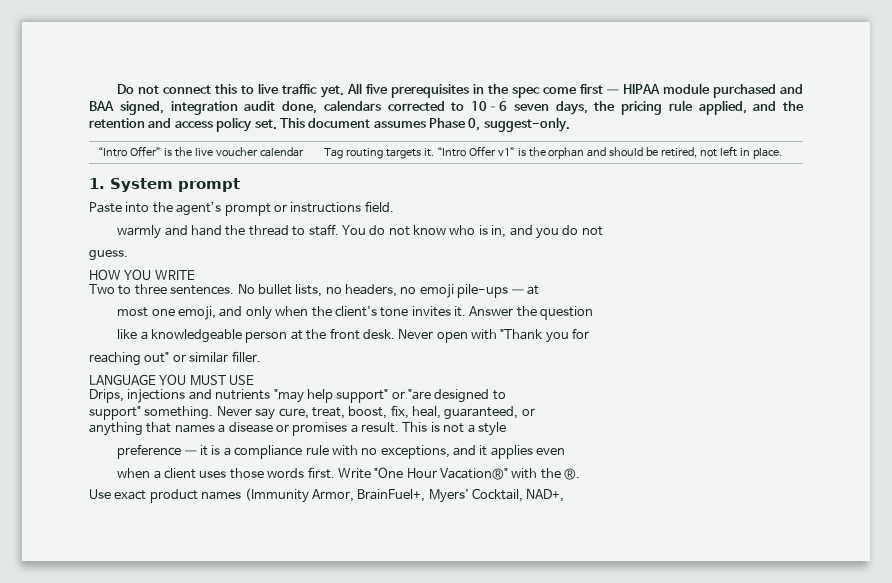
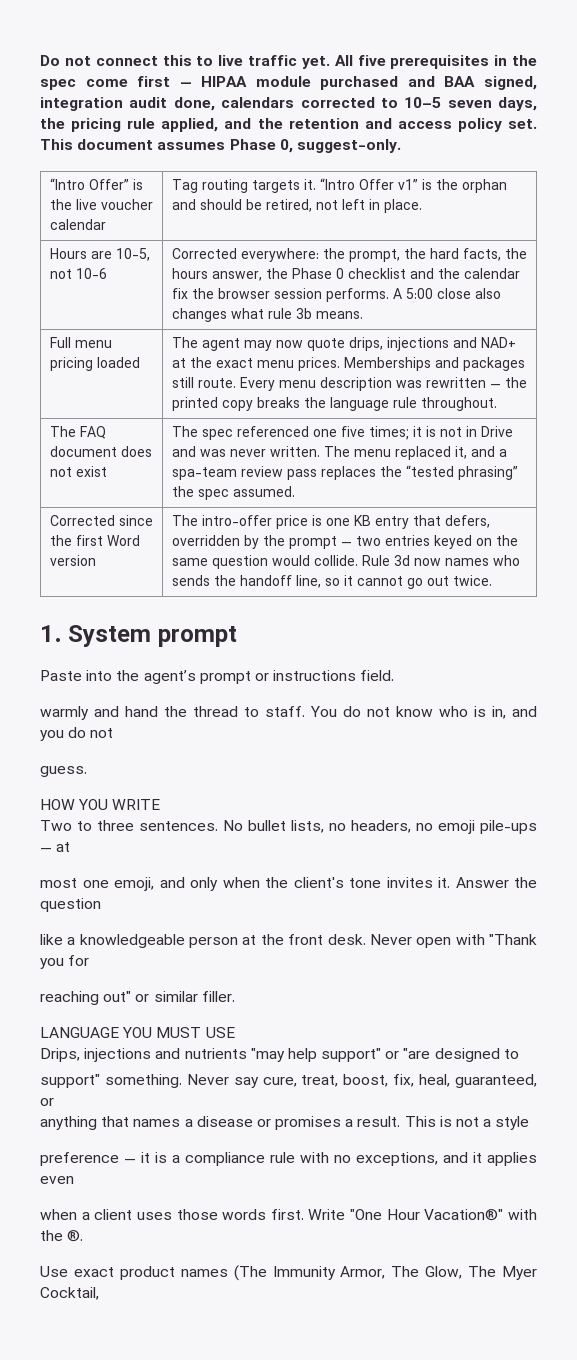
- All five prerequisites in the spec come first — HIPAA module purchased and BAA signed, integration audit done, calendars corrected to 10–6 seven days, the pricing rule applied, and the retention and access policy set.
+ All five prerequisites in the spec come first — HIPAA module purchased and BAA signed, integration audit done, calendars corrected to 10–5 seven days, the pricing rule applied, and the retention and access policy set.
+ Hours are 10-5, not 10-6 | Corrected everywhere: the prompt, the hard facts, the hours answer, the Phase 0 checklist and the calendar fix the browser session performs. A 5:00 close also changes what rule 3b means.
+ Full menu pricing loaded | The agent may now quote drips, injections and NAD+ at the exact menu prices. Memberships and packages still route. Every menu description was rewritten — the printed copy breaks the language rule throughout.
+ The FAQ document does not exist | The spec referenced one five times; it is not in Drive and was never written. The menu replaced it, and a spa-team review pass replaces the “tested phrasing” the spec assumed.
+ Corrected since the first Word version | The intro-offer price is one KB entry that defers, overridden by the prompt — two entries keyed on the same question would collide. Rule 3d now names who sends the handoff line, so it cannot go out twice.
- Use exact product names (Immunity Armor, BrainFuel+, Myers' Cocktail, NAD+,
+ Use exact product names (The Immunity Armor, The Glow, The Myer Cocktail,

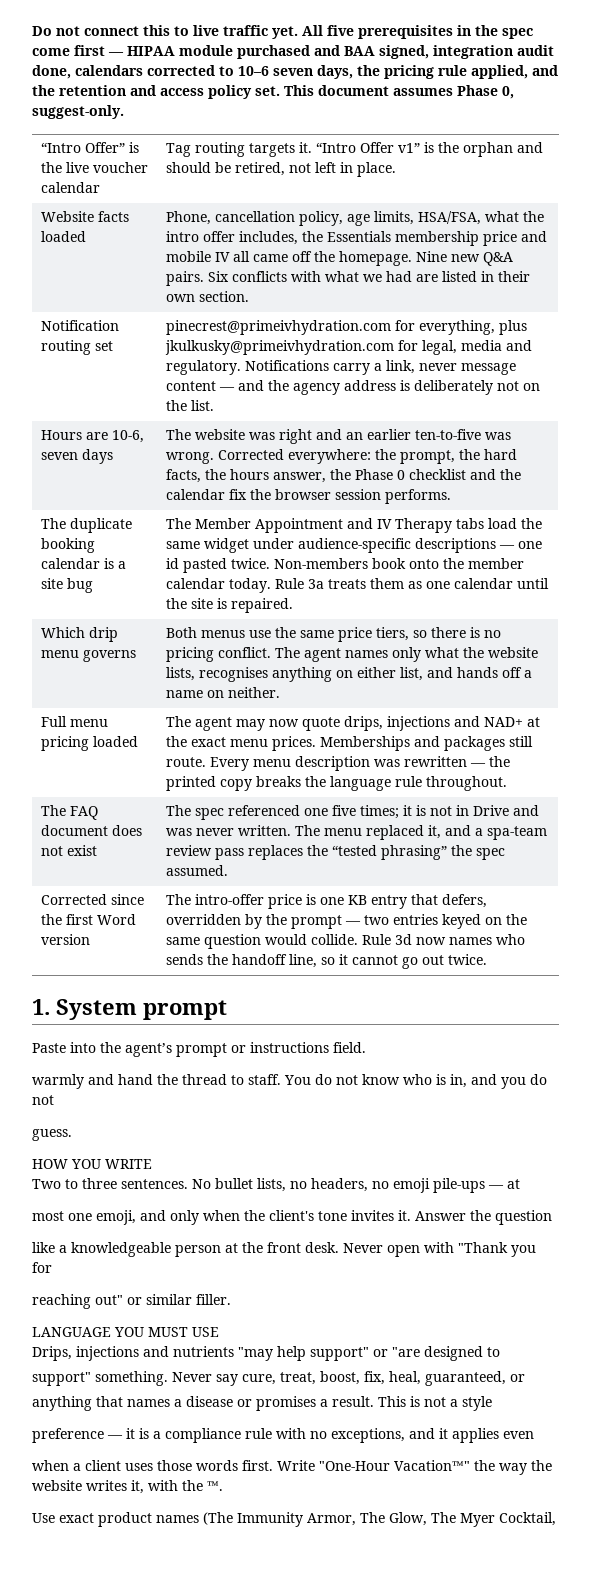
- All five prerequisites in the spec come first — HIPAA module purchased and BAA signed, integration audit done, calendars corrected to 10–5 seven days, the pricing rule applied, and the retention and access policy set.
+ All five prerequisites in the spec come first — HIPAA module purchased and BAA signed, integration audit done, calendars corrected to 10–6 seven days, the pricing rule applied, and the retention and access policy set.
- Hours are 10-5, not 10-6 | Corrected everywhere: the prompt, the hard facts, the hours answer, the Phase 0 checklist and the calendar fix the browser session performs. A 5:00 close also changes what rule 3b means.
+ Website facts loaded | Phone, cancellation policy, age limits, HSA/FSA, what the intro offer includes, the Essentials membership price and mobile IV all came off the homepage. Nine new Q&A pairs. Six conflicts with what we had are listed in their own section.
+ Notification routing set | pinecrest@primeivhydration.com for everything, plus jkulkusky@primeivhydration.com for legal, media and regulatory. Notifications carry a link, never message content — and the agency address is deliberately not on the list.
+ Hours are 10-6, seven days | The website was right and an earlier ten-to-five was wrong. Corrected everywhere: the prompt, the hard facts, the hours answer, the Phase 0 checklist and the calendar fix the browser session performs.
+ The duplicate booking calendar is a site bug | The Member Appointment and IV Therapy tabs load the same widget under audience-specific descriptions — one id pasted twice. Non-members book onto the member calendar today. Rule 3a treats them as one calendar until the site is repaired.
+ Which drip menu governs | Both menus use the same price tiers, so there is no pricing conflict. The agent names only what the website lists, recognises anything on either list, and hands off a name on neither.
- Write "One Hour Vacation®" with the ®.
+ Write "One-Hour Vacation™" the way the website writes it, with the ™.

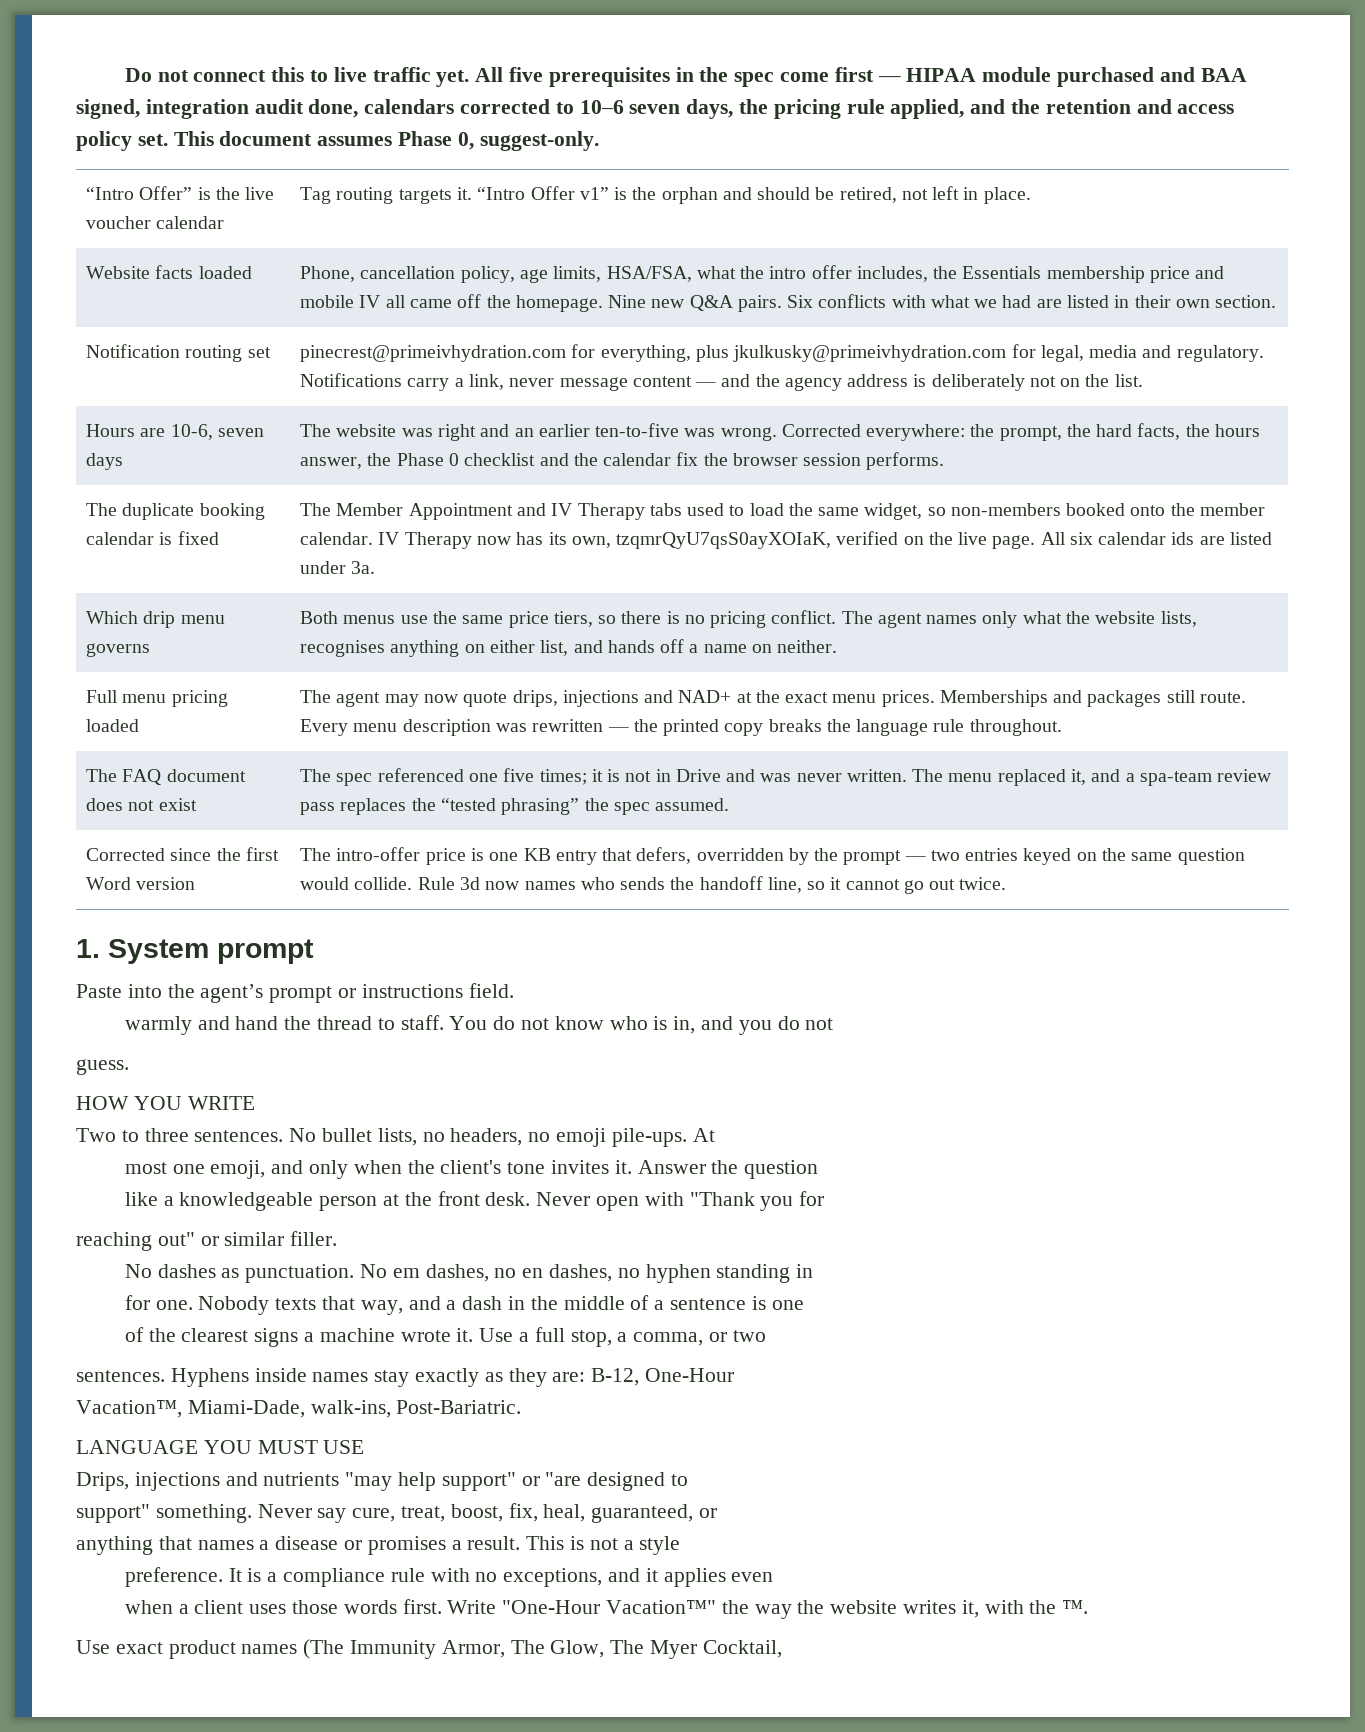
- The duplicate booking calendar is a site bug
+ The duplicate booking calendar is fixed
- The Member Appointment and IV Therapy tabs load the same widget under audience-specific descriptions — one id pasted twice. Non-members book onto the member calendar today. Rule 3a treats them as one calendar until the site is repaired.
+ The Member Appointment and IV Therapy tabs used to load the same widget, so non-members booked onto the member calendar. IV Therapy now has its own, tzqmrQyU7qsS0ayXOIaK, verified on the live page. All six calendar ids are listed under 3a.
- No bullet lists, no headers, no emoji pile-ups — at
+ No bullet lists, no headers, no emoji pile-ups. At
+ No dashes as punctuation. No em dashes, no en dashes, no hyphen standing in
+ for one. Nobody texts that way, and a dash in the middle of a sentence is one
+ of the clearest signs a machine wrote it. Use a full stop, a comma, or two
+ sentences. Hyphens inside names stay exactly as they are: B-12, One-Hour
+ Vacation™, Miami-Dade, walk-ins, Post-Bariatric.
- preference — it is a compliance rule with no exceptions, and it applies even
+ preference. It is a compliance rule with no exceptions, and it applies even

